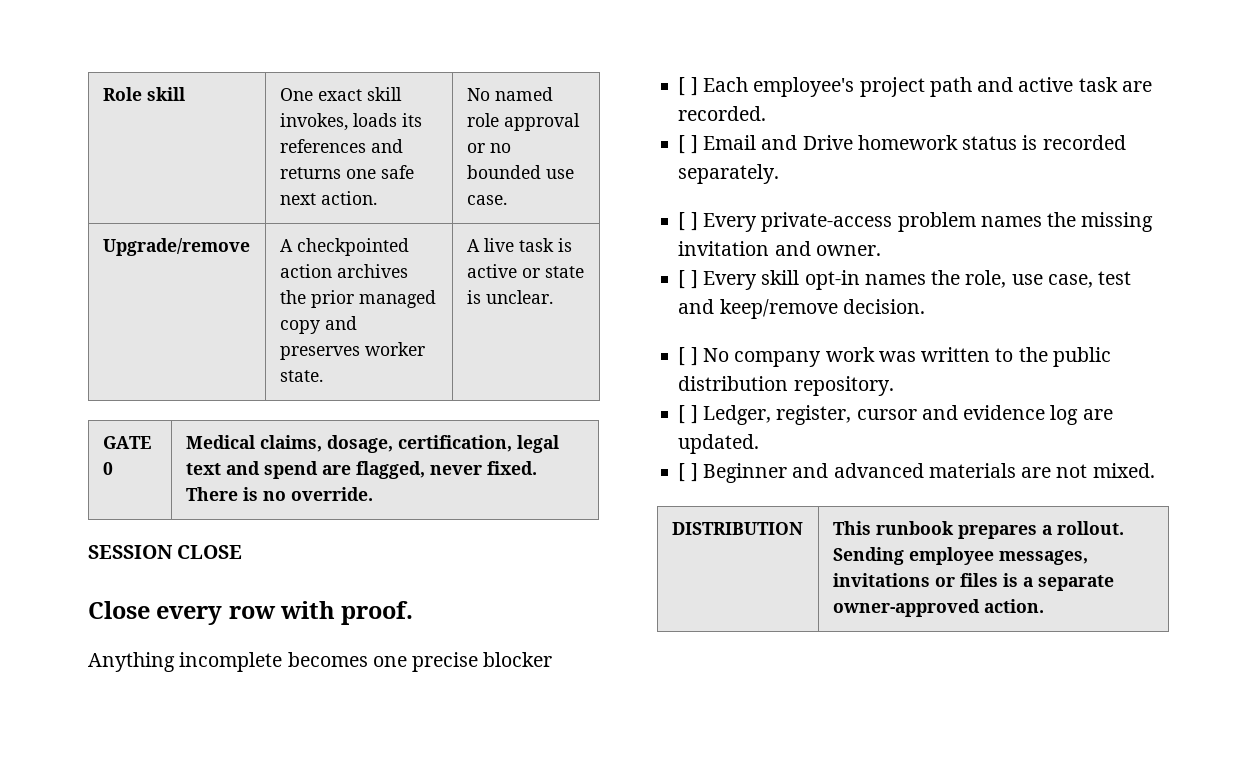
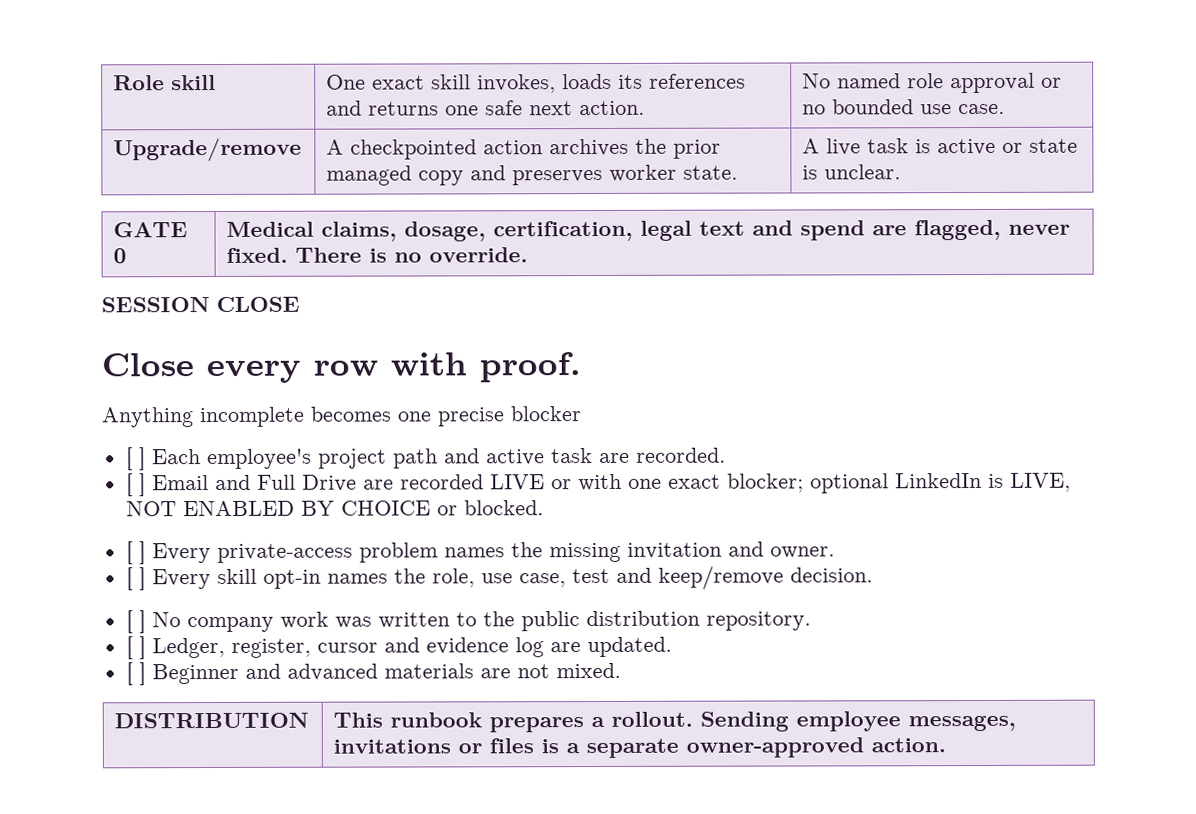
- [ ] Email and Drive homework status is recorded separately.
+ [ ] Email and Full Drive are recorded LIVE or with one exact blocker; optional LinkedIn is LIVE, NOT ENABLED BY CHOICE or blocked.

